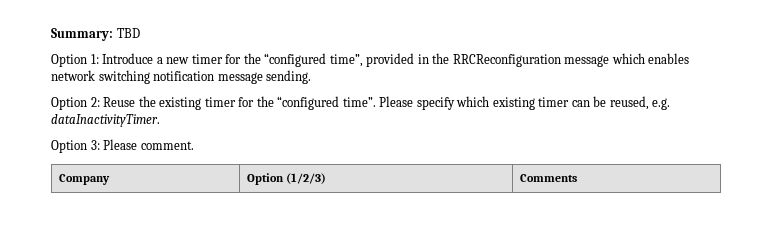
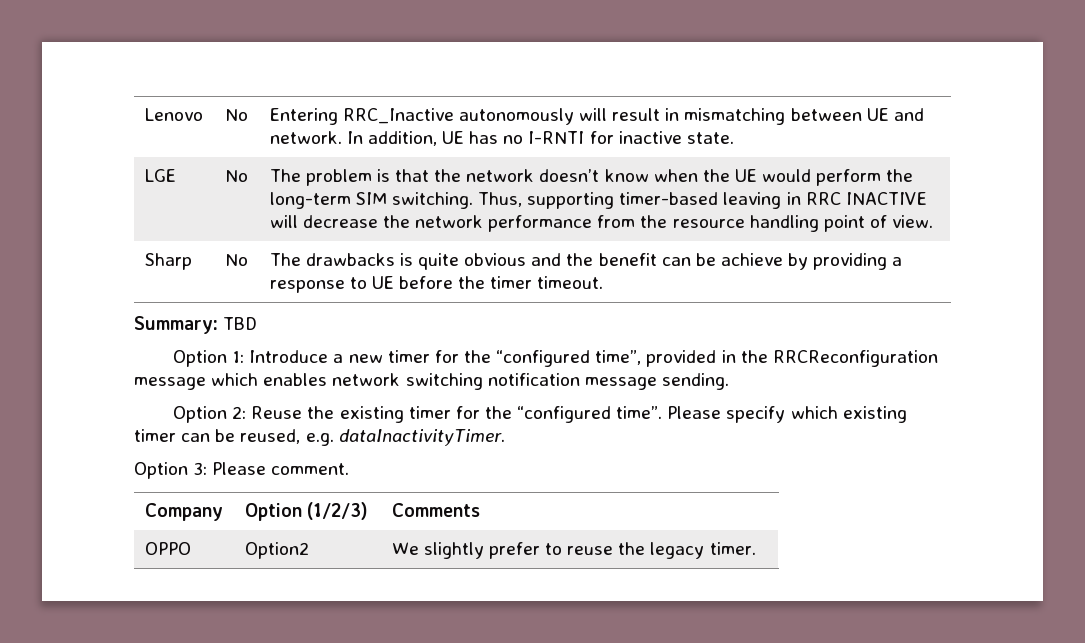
+ Lenovo | No | Entering RRC_Inactive autonomously will result in mismatching between UE and network. In addition, UE has no I-RNTI for inactive state.
+ LGE | No | The problem is that the network doesn’t know when the UE would perform the long-term SIM switching. Thus, supporting timer-based leaving in RRC INACTIVE will decrease the network performance from the resource handling point of view.
+ Sharp | No | The drawbacks is quite obvious and the benefit can be achieve by providing a response to UE before the timer timeout.
+ OPPO | Option2 | We slightly prefer to reuse the legacy timer.

